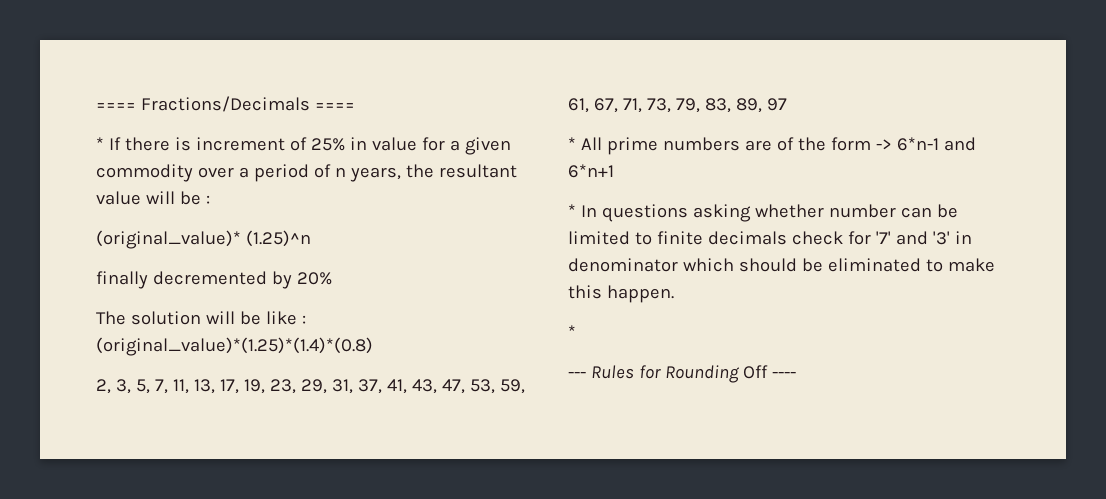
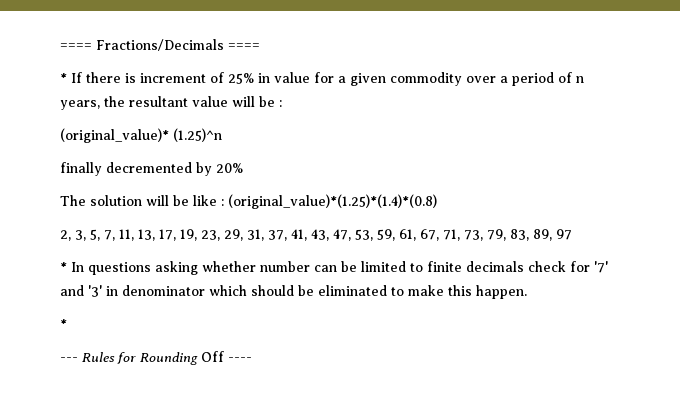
- * All prime numbers are of the form -> 6*n-1 and 6*n+1

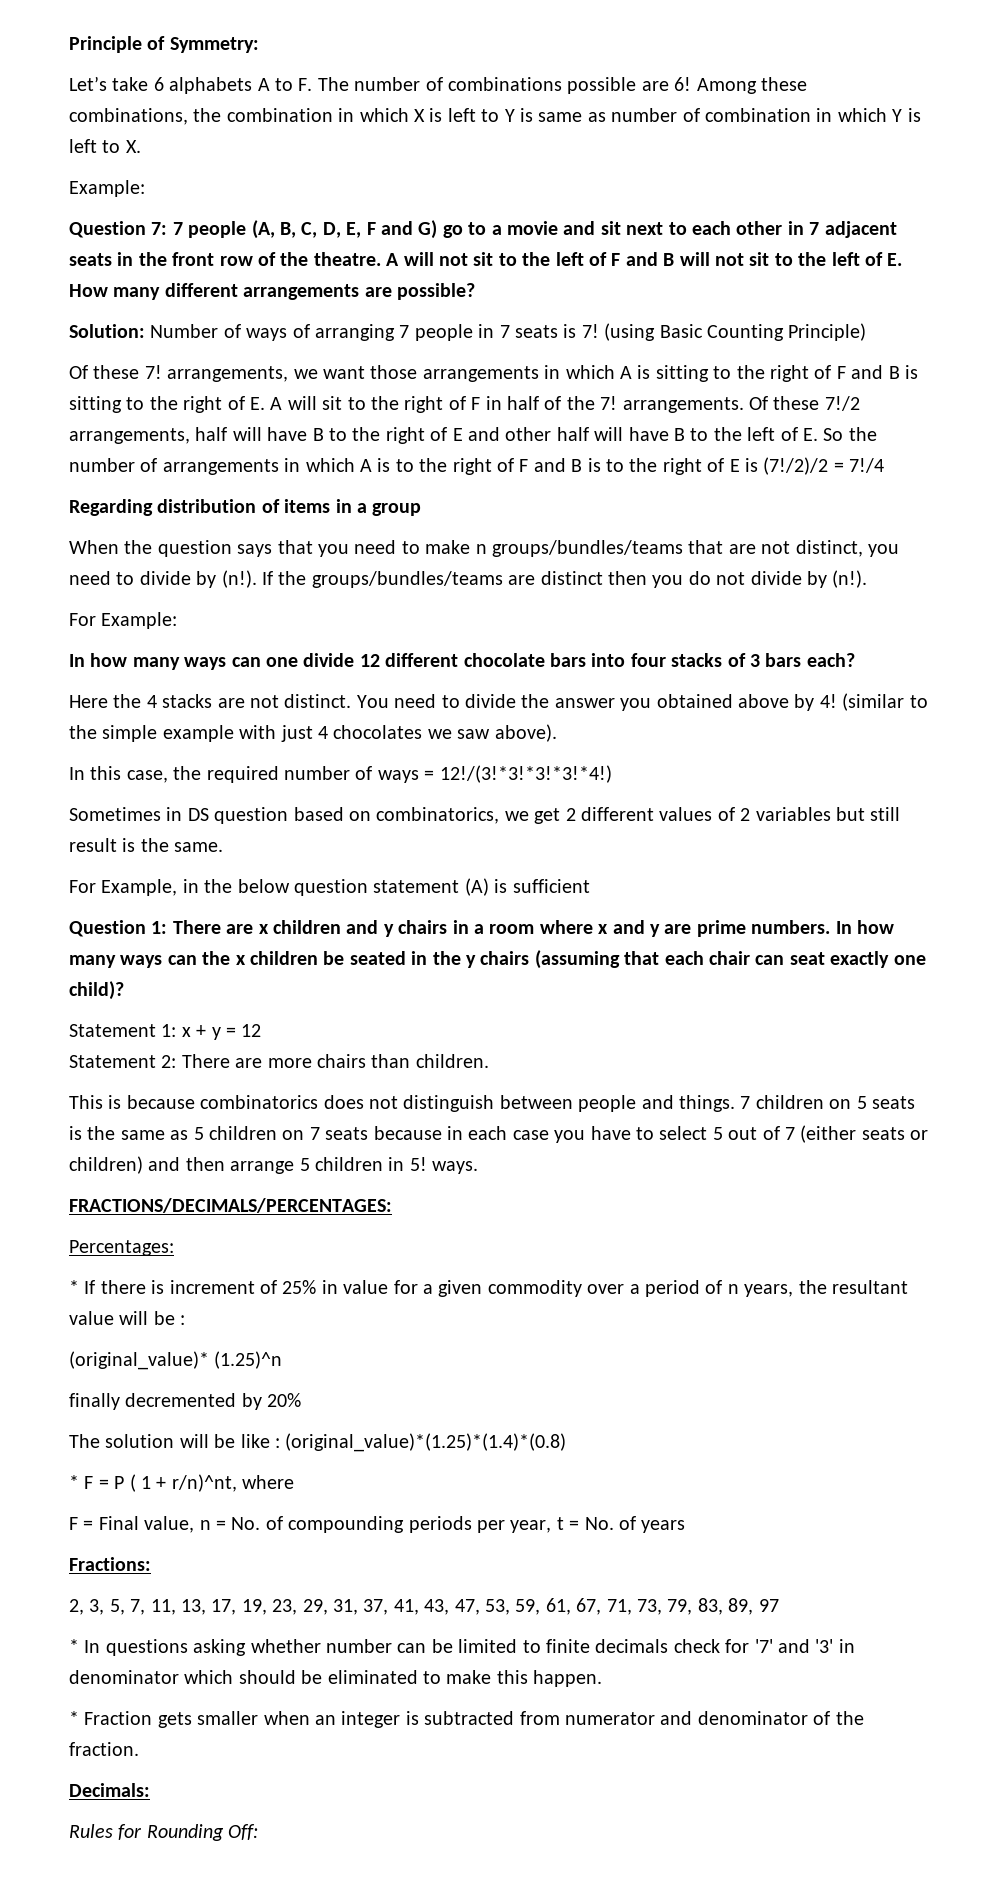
- ==== Fractions/Decimals ====
+ Principle of Symmetry:
+ Let’s take 6 alphabets A to F. The number of combinations possible are 6! Among these combinations, the combination in which X is left to Y is same as number of combination in which Y is left to X.
+ Example:
+ Question 7: 7 people (A, B, C, D, E, F and G) go to a movie and sit next to each other in 7 adjacent seats in the front row of the theatre. A will not sit to the left of F and B will not sit to the left of E. How many different arrangements are possible?
+ Solution: Number of ways of arranging 7 people in 7 seats is 7! (using Basic Counting Principle)
+ Of these 7! arrangements, we want those arrangements in which A is sitting to the right of F and B is sitting to the right of E. A will sit to the right of F in half of the 7! arrangements. Of these 7!/2 arrangements, half will have B to the right of E and other half will have B to the left of E. So the number of arrangements in which A is to the right of F and B is to the right of E is (7!/2)/2 = 7!/4
+ Regarding distribution of items in a group
+ When the question says that you need to make n groups/bundles/teams that are not distinct, you need to divide by (n!). If the groups/bundles/teams are distinct then you do not divide by (n!).
+ For Example:
+ In how many ways can one divide 12 different chocolate bars into four stacks of 3 bars each?
+ Here the 4 stacks are not distinct. You need to divide the answer you obtained above by 4! (similar to the simple example with just 4 chocolates we saw above).
+ In this case, the required number of ways = 12!/(3!*3!*3!*3!*4!)
+ Sometimes in DS question based on combinatorics, we get 2 different values of 2 variables but still result is the same.
+ For Example, in the below question statement (A) is sufficient
+ Question 1: There are x children and y chairs in a room where x and y are prime numbers. In how many ways can the x children be seated in the y chairs (assuming that each chair can seat exactly one child)?
+ Statement 1: x + y = 12
+ Statement 2: There are more chairs than children.
+ This is because combinatorics does not distinguish between people and things. 7 children on 5 seats is the same as 5 children on 7 seats because in each case you have to select 5 out of 7 (either seats or children) and then arrange 5 children in 5! ways.
+ FRACTIONS/DECIMALS/PERCENTAGES:
+ Percentages:
+ * F = P ( 1 + r/n)^nt, where
+ F = Final value, n = No. of compounding periods per year, t = No. of years
+ Fractions:
  * In questions asking whether number can be limited to finite decimals check for '7' and '3' in denominator which should be eliminated to make this happen.
- *
- --- Rules for Rounding Off ----
+ * Fraction gets smaller when an integer is subtracted from numerator and denominator of the fraction.
+ Decimals:
+ Rules for Rounding Off:

